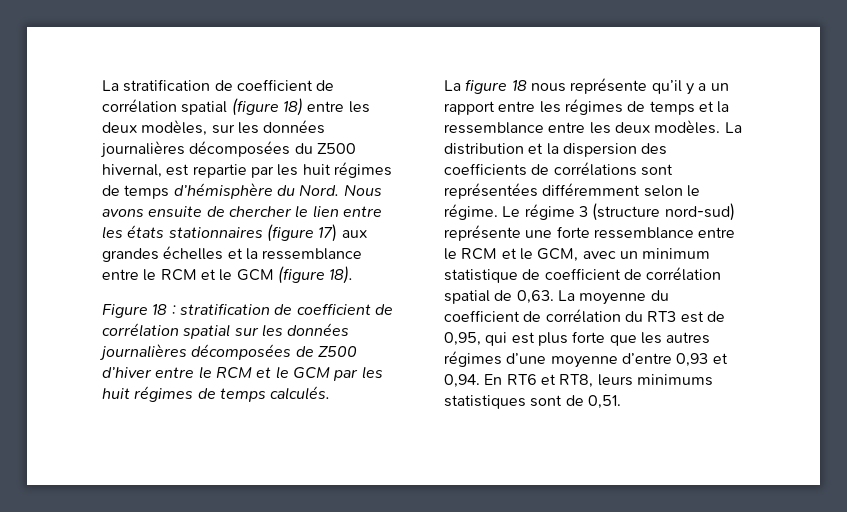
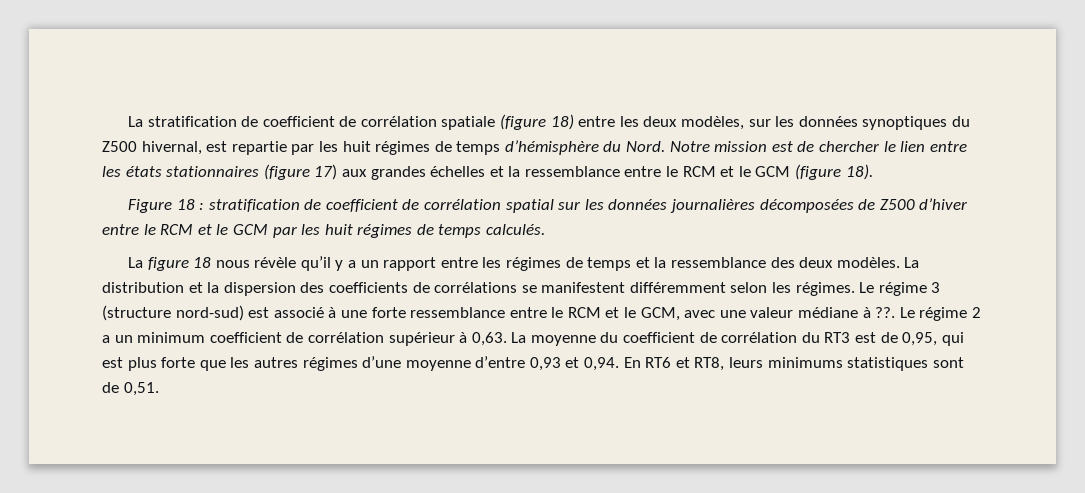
- La stratification de coefficient de corrélation spatial (figure 18) entre les deux modèles, sur les données journalières décomposées du Z500 hivernal, est repartie par les huit régimes de temps d’hémisphère du Nord.
+ La stratification de coefficient de corrélation spatiale (figure 18) entre les deux modèles, sur les données synoptiques du Z500 hivernal, est repartie par les huit régimes de temps d’hémisphère du Nord.
- Nous avons ensuite de chercher le lien entre les états stationnaires (figure 17) aux grandes échelles et la ressemblance entre le RCM et le GCM (figure 18).
+ Notre mission est de chercher le lien entre les états stationnaires (figure 17) aux grandes échelles et la ressemblance entre le RCM et le GCM (figure 18).
- La figure 18 nous représente qu’il y a un rapport entre les régimes de temps et la ressemblance entre les deux modèles.
+ La figure 18 nous révèle qu’il y a un rapport entre les régimes de temps et la ressemblance des deux modèles.
- La distribution et la dispersion des coefficients de corrélations sont représentées différemment selon le régime.
+ La distribution et la dispersion des coefficients de corrélations se manifestent différemment selon les régimes.
- Le régime 3 (structure nord-sud) représente une forte ressemblance entre le RCM et le GCM, avec un minimum statistique de coefficient de corrélation spatial de 0,63.
+ Le régime 3 (structure nord-sud) est associé à une forte ressemblance entre le RCM et le GCM, avec une valeur médiane à ??. Le régime 2 a un minimum coefficient de corrélation supérieur à 0,63.

